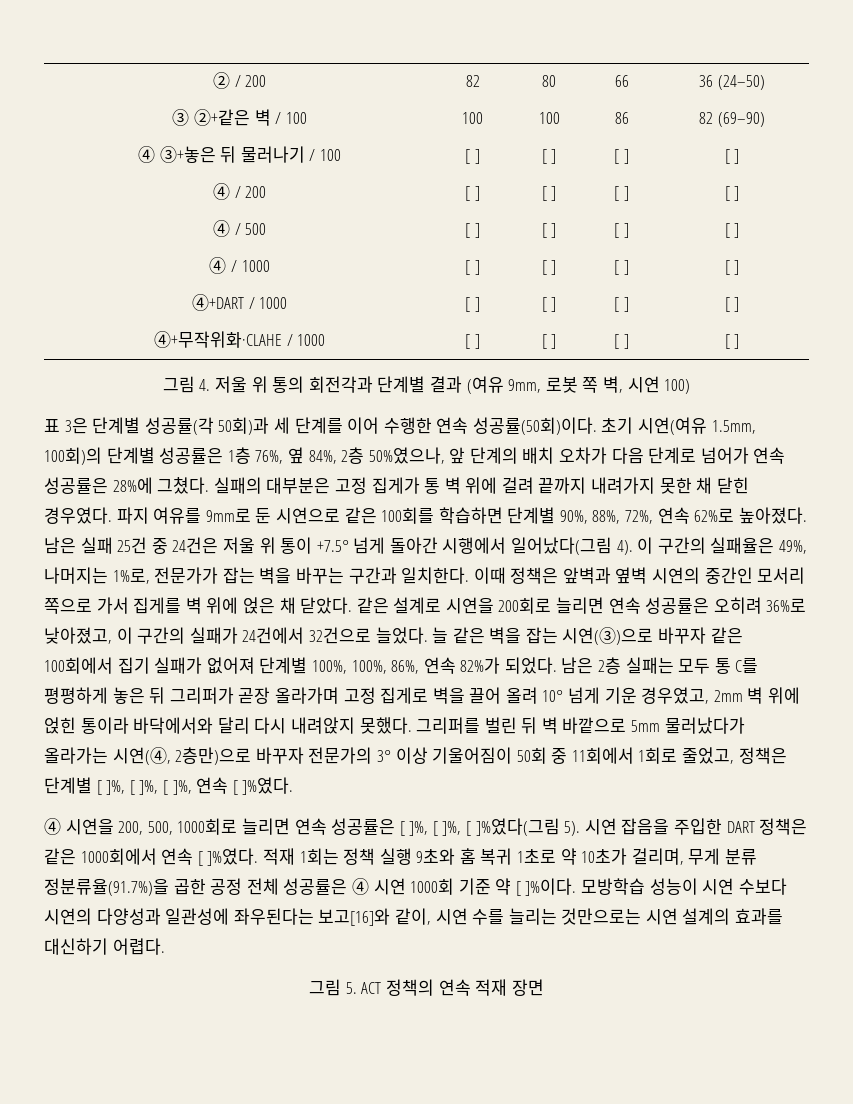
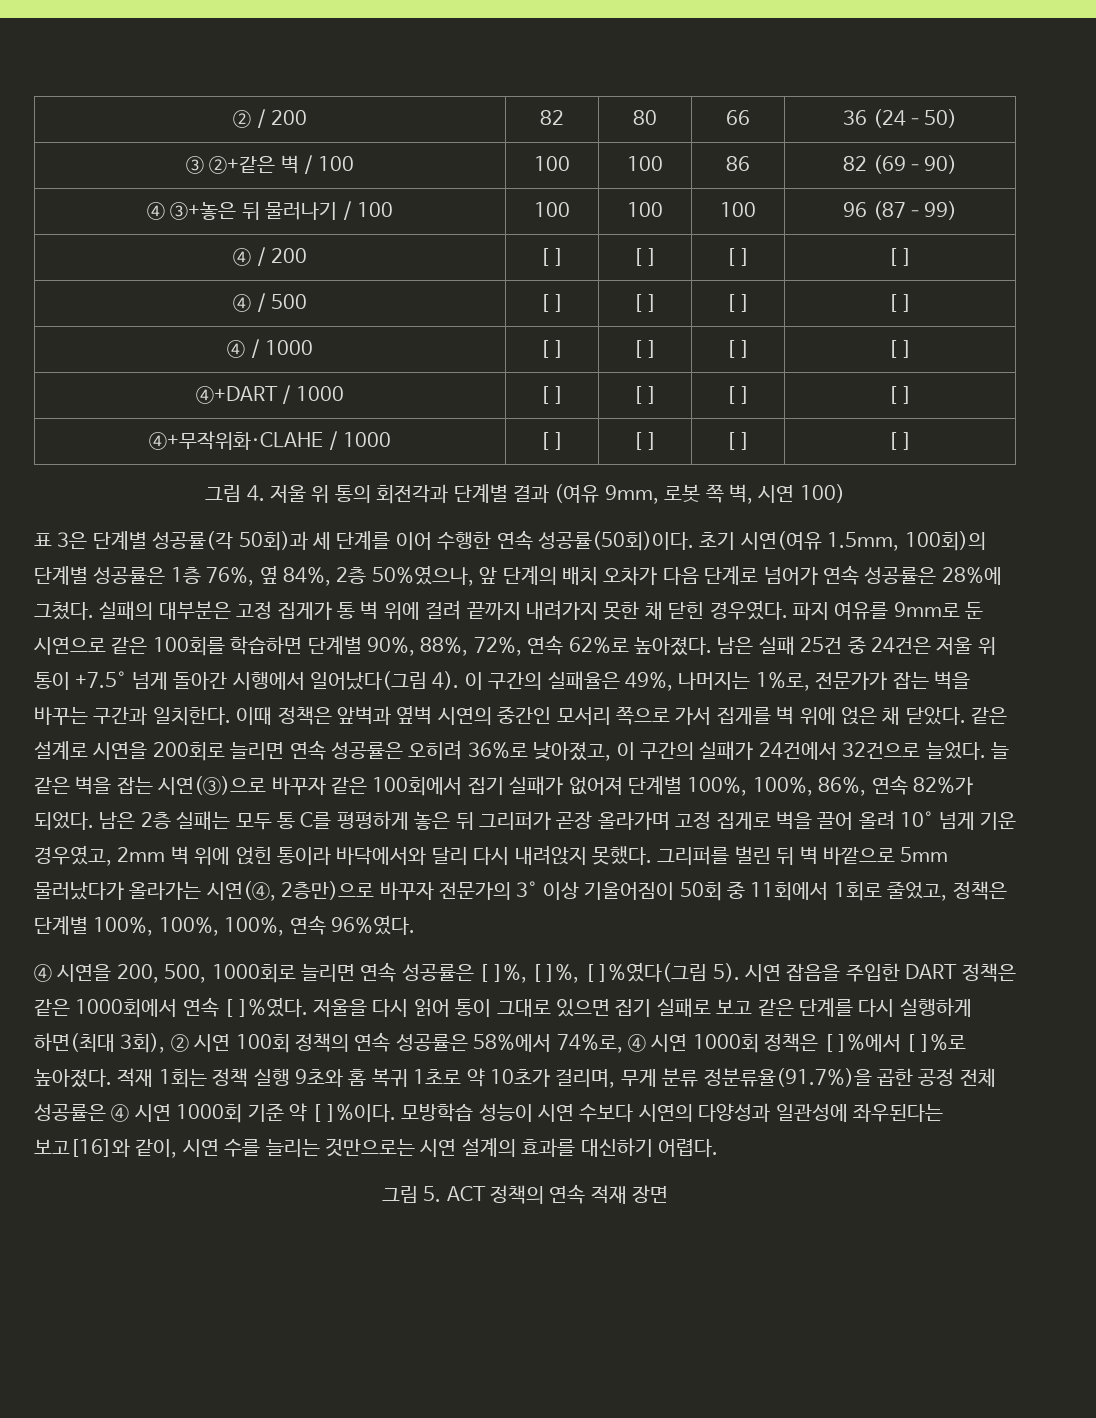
- ④ ③+놓은 뒤 물러나기 / 100 | [ ] | [ ] | [ ] | [ ]
+ ④ ③+놓은 뒤 물러나기 / 100 | 100 | 100 | 100 | 96 (87–99)
- 그리퍼를 벌린 뒤 벽 바깥으로 5mm 물러났다가 올라가는 시연(④, 2층만)으로 바꾸자 전문가의 3° 이상 기울어짐이 50회 중 11회에서 1회로 줄었고, 정책은 단계별 [ ]%, [ ]%, [ ]%, 연속 [ ]%였다.
+ 그리퍼를 벌린 뒤 벽 바깥으로 5mm 물러났다가 올라가는 시연(④, 2층만)으로 바꾸자 전문가의 3° 이상 기울어짐이 50회 중 11회에서 1회로 줄었고, 정책은 단계별 100%, 100%, 100%, 연속 96%였다.
+ 저울을 다시 읽어 통이 그대로 있으면 집기 실패로 보고 같은 단계를 다시 실행하게 하면(최대 3회), ② 시연 100회 정책의 연속 성공률은 58%에서 74%로, ④ 시연 1000회 정책은 [ ]%에서 [ ]%로 높아졌다.

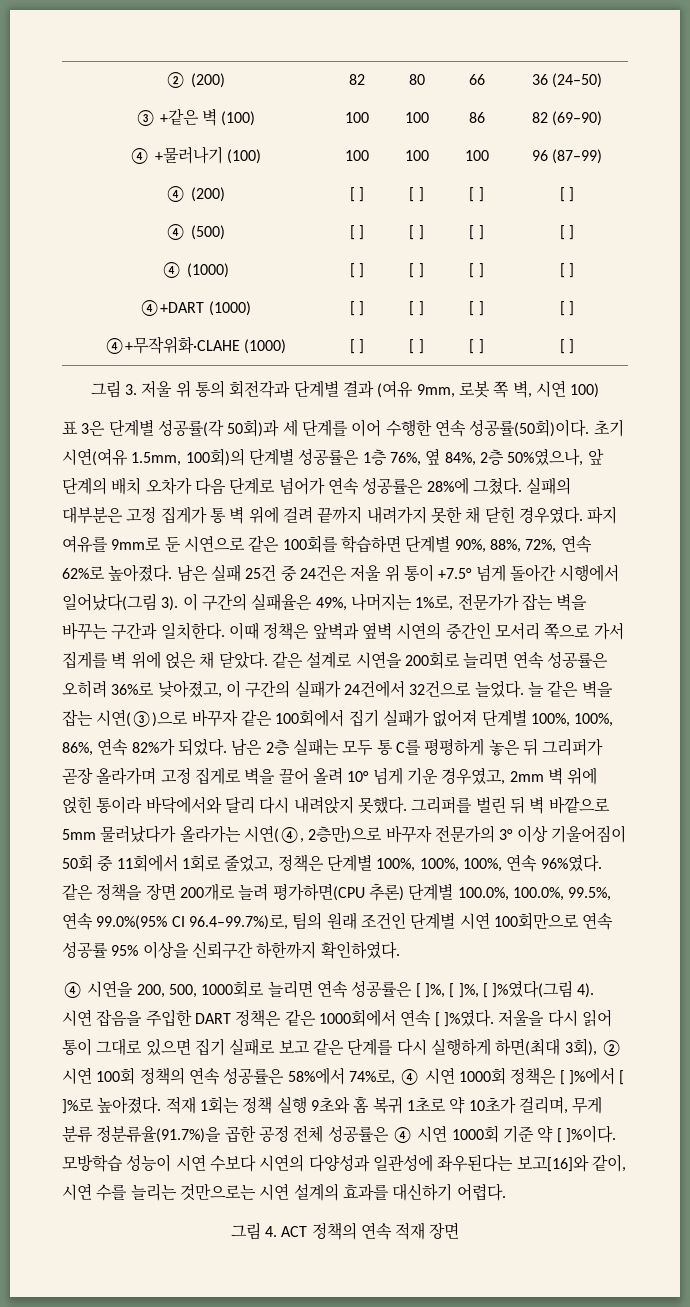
- ② / 200 | 82 | 80 | 66 | 36 (24–50)
+ ② (200) | 82 | 80 | 66 | 36 (24–50)
- ③ ②+같은 벽 / 100 | 100 | 100 | 86 | 82 (69–90)
+ ③ +같은 벽 (100) | 100 | 100 | 86 | 82 (69–90)
- ④ ③+놓은 뒤 물러나기 / 100 | 100 | 100 | 100 | 96 (87–99)
+ ④ +물러나기 (100) | 100 | 100 | 100 | 96 (87–99)
- ④ / 200 | [ ] | [ ] | [ ] | [ ]
- ④ / 500 | [ ] | [ ] | [ ] | [ ]
- ④ / 1000 | [ ] | [ ] | [ ] | [ ]
+ ④ (200) | [ ] | [ ] | [ ] | [ ]
+ ④ (500) | [ ] | [ ] | [ ] | [ ]
+ ④ (1000) | [ ] | [ ] | [ ] | [ ]
- ④+DART / 1000 | [ ] | [ ] | [ ] | [ ]
+ ④+DART (1000) | [ ] | [ ] | [ ] | [ ]
- ④+무작위화·CLAHE / 1000 | [ ] | [ ] | [ ] | [ ]
+ ④+무작위화·CLAHE (1000) | [ ] | [ ] | [ ] | [ ]
- 그림 4. 저울 위 통의 회전각과 단계별 결과 (여유 9mm, 로봇 쪽 벽, 시연 100)
+ 그림 3. 저울 위 통의 회전각과 단계별 결과 (여유 9mm, 로봇 쪽 벽, 시연 100)
- 남은 실패 25건 중 24건은 저울 위 통이 +7.5° 넘게 돌아간 시행에서 일어났다(그림 4).
+ 남은 실패 25건 중 24건은 저울 위 통이 +7.5° 넘게 돌아간 시행에서 일어났다(그림 3).
+ 같은 정책을 장면 200개로 늘려 평가하면(CPU 추론) 단계별 100.0%, 100.0%, 99.5%, 연속 99.0%(95% CI 96.4–99.7%)로, 팀의 원래 조건인 단계별 시연 100회만으로 연속 성공률 95% 이상을 신뢰구간 하한까지 확인하였다.
- ④ 시연을 200, 500, 1000회로 늘리면 연속 성공률은 [ ]%, [ ]%, [ ]%였다(그림 5).
+ ④ 시연을 200, 500, 1000회로 늘리면 연속 성공률은 [ ]%, [ ]%, [ ]%였다(그림 4).
- 그림 5. ACT 정책의 연속 적재 장면
+ 그림 4. ACT 정책의 연속 적재 장면

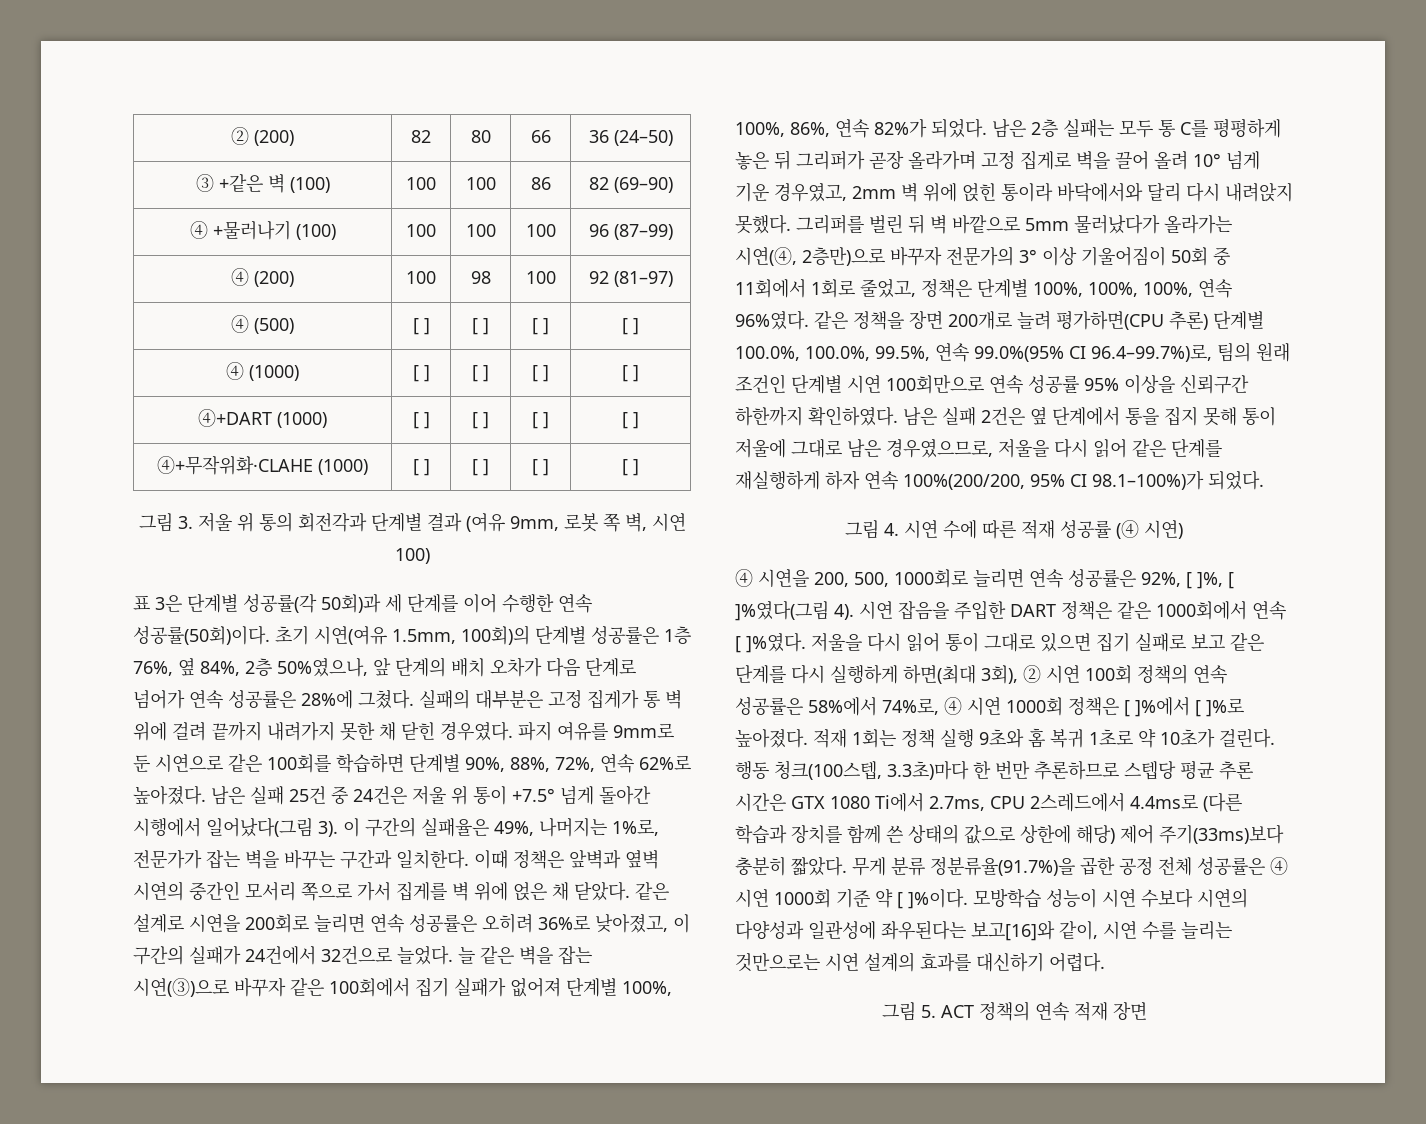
- ④ (200) | [ ] | [ ] | [ ] | [ ]
+ ④ (200) | 100 | 98 | 100 | 92 (81–97)
+ 남은 실패 2건은 옆 단계에서 통을 집지 못해 통이 저울에 그대로 남은 경우였으므로, 저울을 다시 읽어 같은 단계를 재실행하게 하자 연속 100%(200/200, 95% CI 98.1–100%)가 되었다.
+ 그림 4. 시연 수에 따른 적재 성공률 (④ 시연)
- ④ 시연을 200, 500, 1000회로 늘리면 연속 성공률은 [ ]%, [ ]%, [ ]%였다(그림 4).
+ ④ 시연을 200, 500, 1000회로 늘리면 연속 성공률은 92%, [ ]%, [ ]%였다(그림 4).
- 적재 1회는 정책 실행 9초와 홈 복귀 1초로 약 10초가 걸리며, 무게 분류 정분류율(91.7%)을 곱한 공정 전체 성공률은 ④ 시연 1000회 기준 약 [ ]%이다.
+ 적재 1회는 정책 실행 9초와 홈 복귀 1초로 약 10초가 걸린다. 행동 청크(100스텝, 3.3초)마다 한 번만 추론하므로 스텝당 평균 추론 시간은 GTX 1080 Ti에서 2.7ms, CPU 2스레드에서 4.4ms로 (다른 학습과 장치를 함께 쓴 상태의 값으로 상한에 해당) 제어 주기(33ms)보다 충분히 짧았다. 무게 분류 정분류율(91.7%)을 곱한 공정 전체 성공률은 ④ 시연 1000회 기준 약 [ ]%이다.
- 그림 4. ACT 정책의 연속 적재 장면
+ 그림 5. ACT 정책의 연속 적재 장면

